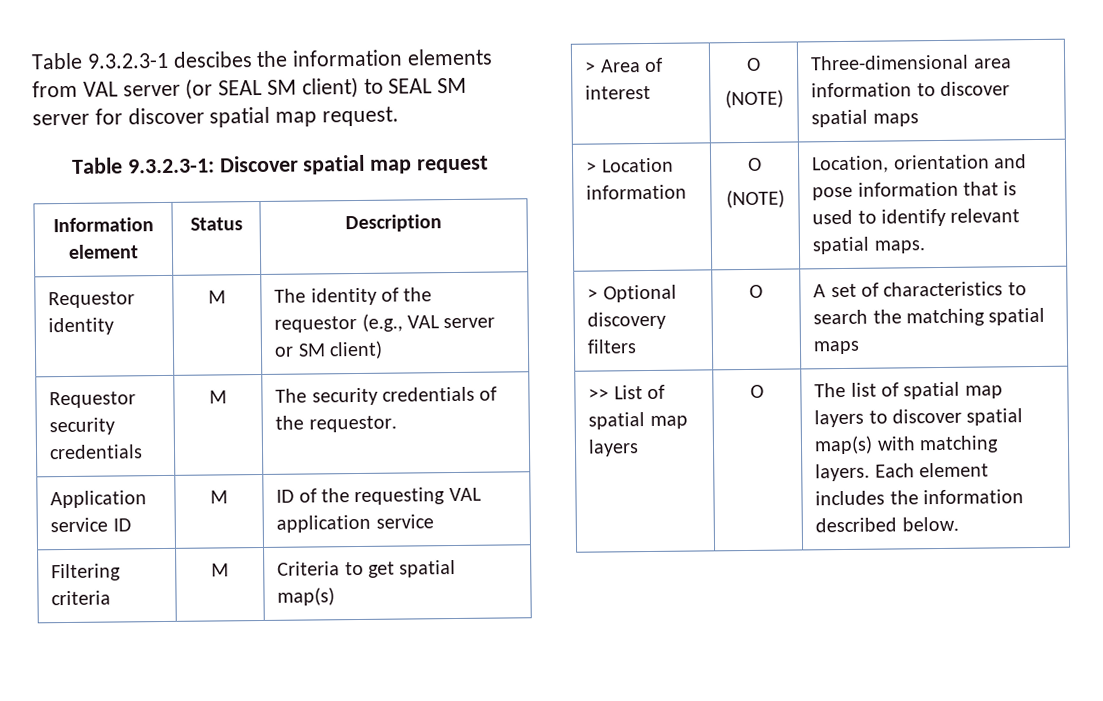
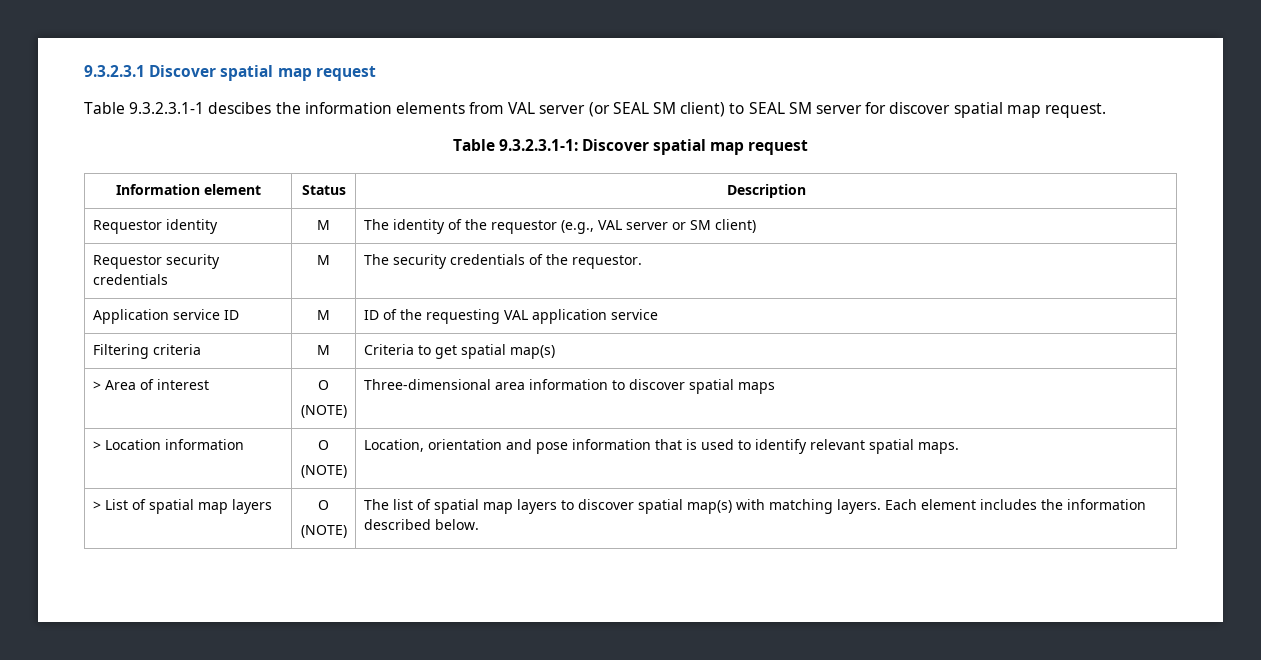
- Table 9.3.2.3-1 descibes the information elements from VAL server (or SEAL SM client) to SEAL SM server for discover spatial map request.
+ 9.3.2.3.1 Discover spatial map request
+ Table 9.3.2.3.1-1 descibes the information elements from VAL server (or SEAL SM client) to SEAL SM server for discover spatial map request.
- Table 9.3.2.3-1: Discover spatial map request
+ Table 9.3.2.3.1-1: Discover spatial map request
- > Optional discovery filters | O | A set of characteristics to search the matching spatial maps
- >> List of spatial map layers | O | The list of spatial map layers to discover spatial map(s) with matching layers. Each element includes the information described below.
+ > List of spatial map layers | O
+ (NOTE) | The list of spatial map layers to discover spatial map(s) with matching layers. Each element includes the information described below.

